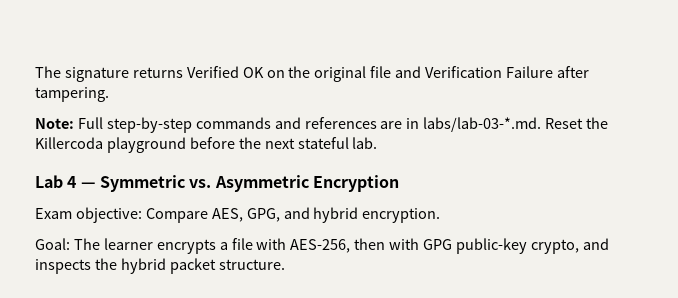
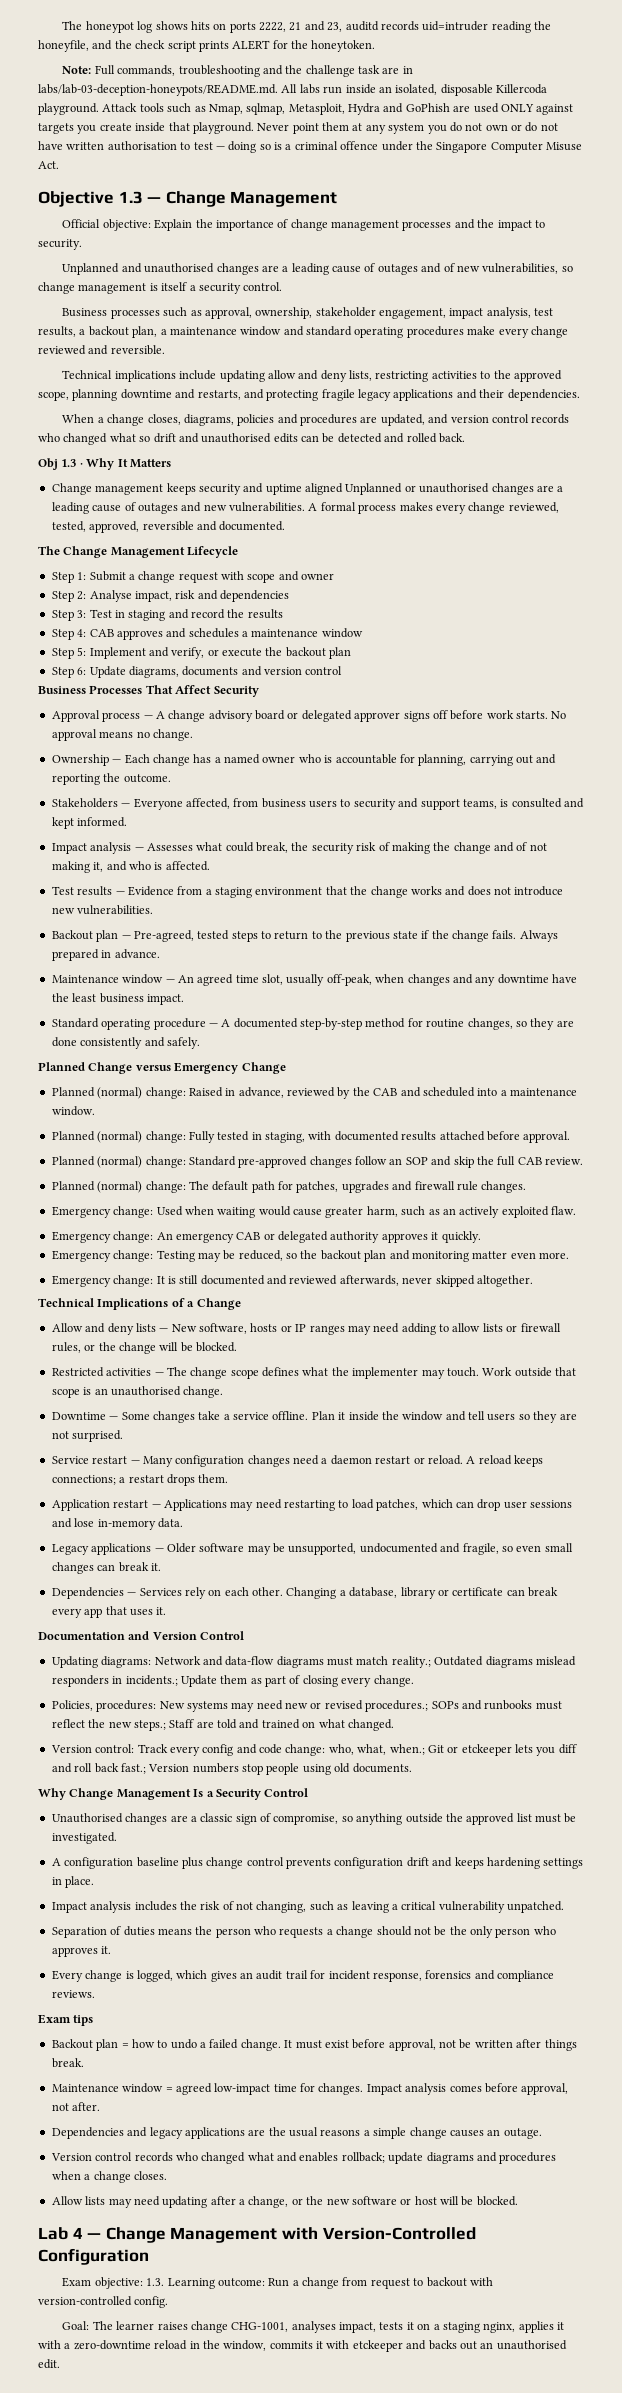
- The signature returns Verified OK on the original file and Verification Failure after tampering.
- Note: Full step-by-step commands and references are in labs/lab-03-*.md. Reset the Killercoda playground before the next stateful lab.
- Lab 4 — Symmetric vs. Asymmetric Encryption
- Exam objective: Compare AES, GPG, and hybrid encryption.
- Goal: The learner encrypts a file with AES-256, then with GPG public-key crypto, and inspects the hybrid packet structure.
+ The honeypot log shows hits on ports 2222, 21 and 23, auditd records uid=intruder reading the honeyfile, and the check script prints ALERT for the honeytoken.
+ Note: Full commands, troubleshooting and the challenge task are in labs/lab-03-deception-honeypots/README.md. All labs run inside an isolated, disposable Killercoda playground. Attack tools such as Nmap, sqlmap, Metasploit, Hydra and GoPhish are used ONLY against targets you create inside that playground. Never point them at any system you do not own or do not have written authorisation to test — doing so is a criminal offence under the Singapore Computer Misuse Act.
+ Objective 1.3 — Change Management
+ Official objective: Explain the importance of change management processes and the impact to security.
+ Unplanned and unauthorised changes are a leading cause of outages and of new vulnerabilities, so change management is itself a security control.
+ Business processes such as approval, ownership, stakeholder engagement, impact analysis, test results, a backout plan, a maintenance window and standard operating procedures make every change reviewed and reversible.
+ Technical implications include updating allow and deny lists, restricting activities to the approved scope, planning downtime and restarts, and protecting fragile legacy applications and their dependencies.
+ When a change closes, diagrams, policies and procedures are updated, and version control records who changed what so drift and unauthorised edits can be detected and rolled back.
+ Obj 1.3 · Why It Matters
+ Change management keeps security and uptime aligned Unplanned or unauthorised changes are a leading cause of outages and new vulnerabilities. A formal process makes every change reviewed, tested, approved, reversible and documented.
+ The Change Management Lifecycle
+ Step 1: Submit a change request with scope and owner
+ Step 2: Analyse impact, risk and dependencies
+ Step 3: Test in staging and record the results
+ Step 4: CAB approves and schedules a maintenance window
+ Step 5: Implement and verify, or execute the backout plan
+ Step 6: Update diagrams, documents and version control
+ Business Processes That Affect Security
+ Approval process — A change advisory board or delegated approver signs off before work starts. No approval means no change.
+ Ownership — Each change has a named owner who is accountable for planning, carrying out and reporting the outcome.
+ Stakeholders — Everyone affected, from business users to security and support teams, is consulted and kept informed.
+ Impact analysis — Assesses what could break, the security risk of making the change and of not making it, and who is affected.
+ Test results — Evidence from a staging environment that the change works and does not introduce new vulnerabilities.
+ Backout plan — Pre-agreed, tested steps to return to the previous state if the change fails. Always prepared in advance.
+ Maintenance window — An agreed time slot, usually off-peak, when changes and any downtime have the least business impact.
+ Standard operating procedure — A documented step-by-step method for routine changes, so they are done consistently and safely.
+ Planned Change versus Emergency Change
+ Planned (normal) change: Raised in advance, reviewed by the CAB and scheduled into a maintenance window.
+ Planned (normal) change: Fully tested in staging, with documented results attached before approval.
+ Planned (normal) change: Standard pre-approved changes follow an SOP and skip the full CAB review.
+ Planned (normal) change: The default path for patches, upgrades and firewall rule changes.
+ Emergency change: Used when waiting would cause greater harm, such as an actively exploited flaw.
+ Emergency change: An emergency CAB or delegated authority approves it quickly.
+ Emergency change: Testing may be reduced, so the backout plan and monitoring matter even more.
+ Emergency change: It is still documented and reviewed afterwards, never skipped altogether.
+ Technical Implications of a Change
+ Allow and deny lists — New software, hosts or IP ranges may need adding to allow lists or firewall rules, or the change will be blocked.
+ Restricted activities — The change scope defines what the implementer may touch. Work outside that scope is an unauthorised change.
+ Downtime — Some changes take a service offline. Plan it inside the window and tell users so they are not surprised.
+ Service restart — Many configuration changes need a daemon restart or reload. A reload keeps connections; a restart drops them.
+ Application restart — Applications may need restarting to load patches, which can drop user sessions and lose in-memory data.
+ Legacy applications — Older software may be unsupported, undocumented and fragile, so even small changes can break it.
+ Dependencies — Services rely on each other. Changing a database, library or certificate can break every app that uses it.
+ Documentation and Version Control
+ Updating diagrams: Network and data-flow diagrams must match reality.; Outdated diagrams mislead responders in incidents.; Update them as part of closing every change.
+ Policies, procedures: New systems may need new or revised procedures.; SOPs and runbooks must reflect the new steps.; Staff are told and trained on what changed.
+ Version control: Track every config and code change: who, what, when.; Git or etckeeper lets you diff and roll back fast.; Version numbers stop people using old documents.
+ Why Change Management Is a Security Control
+ Unauthorised changes are a classic sign of compromise, so anything outside the approved list must be investigated.
+ A configuration baseline plus change control prevents configuration drift and keeps hardening settings in place.
+ Impact analysis includes the risk of not changing, such as leaving a critical vulnerability unpatched.
+ Separation of duties means the person who requests a change should not be the only person who approves it.
+ Every change is logged, which gives an audit trail for incident response, forensics and compliance reviews.
+ Exam tips
+ Backout plan = how to undo a failed change. It must exist before approval, not be written after things break.
+ Maintenance window = agreed low-impact time for changes. Impact analysis comes before approval, not after.
+ Dependencies and legacy applications are the usual reasons a simple change causes an outage.
+ Version control records who changed what and enables rollback; update diagrams and procedures when a change closes.
+ Allow lists may need updating after a change, or the new software or host will be blocked.
+ Lab 4 — Change Management with Version-Controlled Configuration
+ Exam objective: 1.3. Learning outcome: Run a change from request to backout with version-controlled config.
+ Goal: The learner raises change CHG-1001, analyses impact, tests it on a staging nginx, applies it with a zero-downtime reload in the window, commits it with etckeeper and backs out an unauthorised edit.

